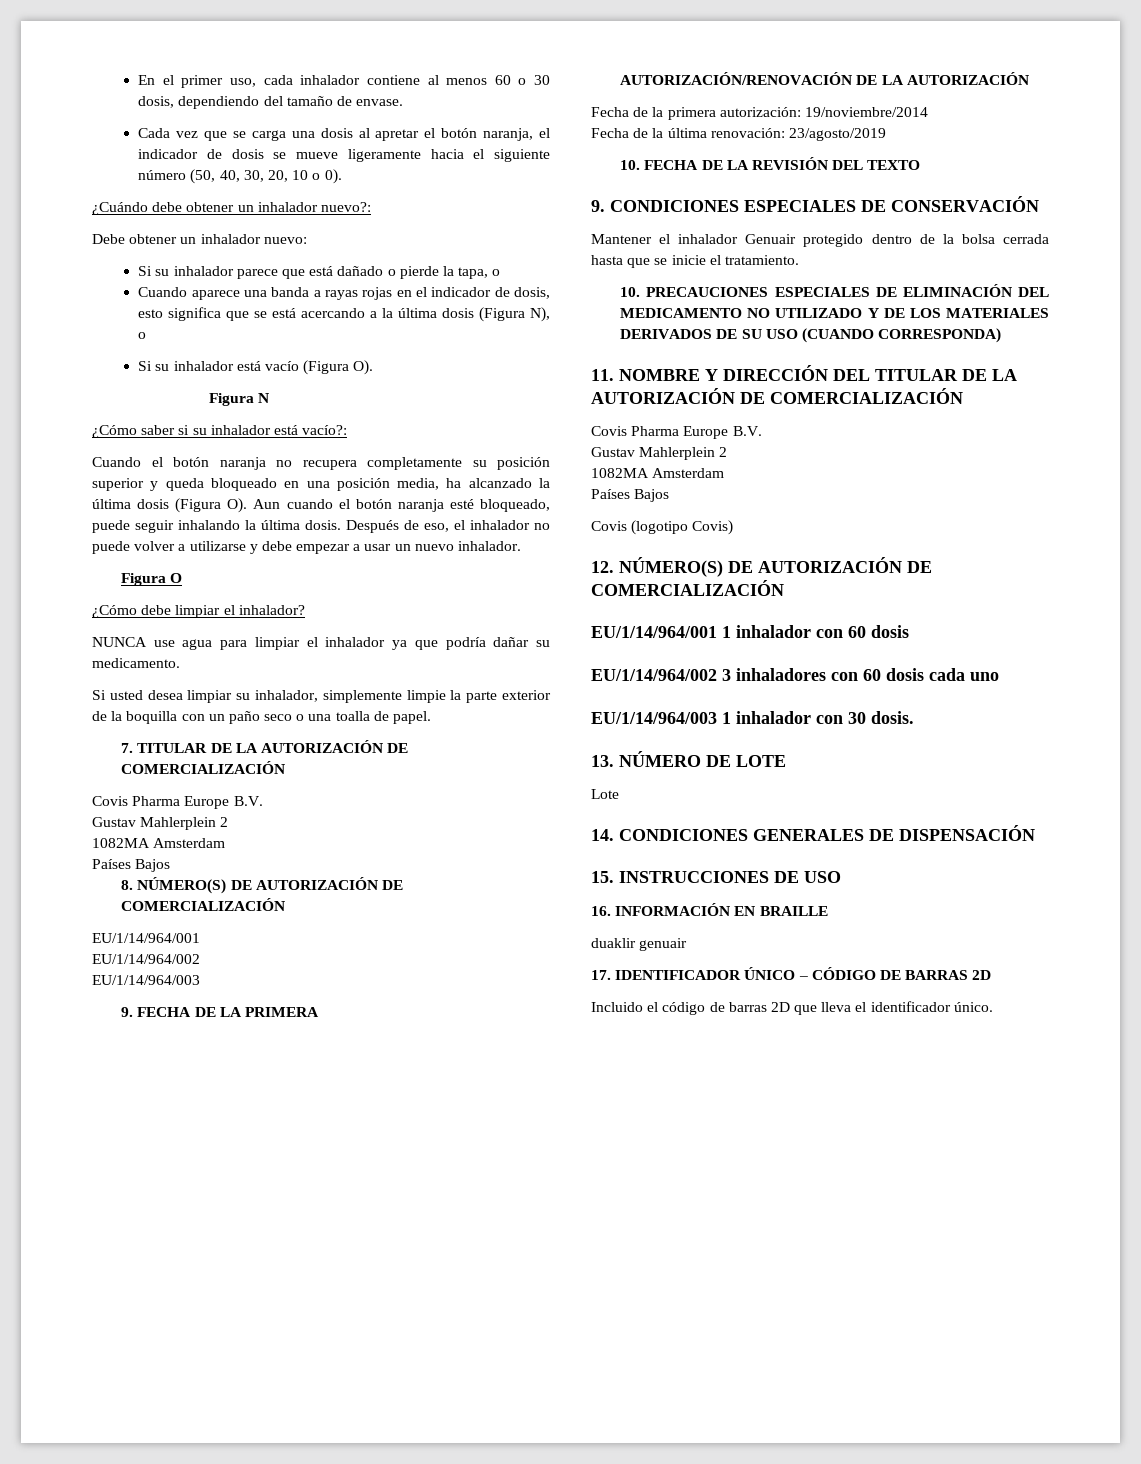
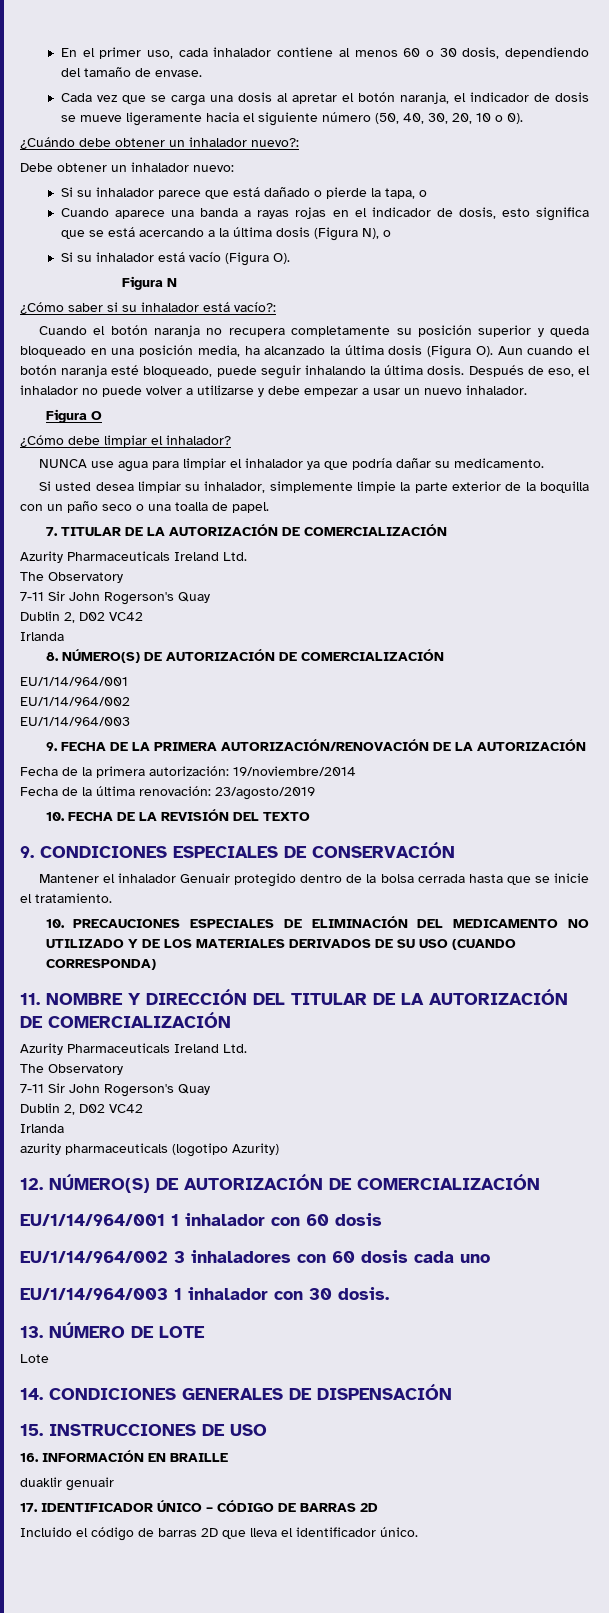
  7. TITULAR DE LA AUTORIZACIÓN DE COMERCIALIZACIÓN
- Covis Pharma Europe B.V.
- Gustav Mahlerplein 2
- 1082MA Amsterdam
- Países Bajos
+ Azurity Pharmaceuticals Ireland Ltd.
+ The Observatory
+ 7-11 Sir John Rogerson's Quay
+ Dublin 2, D02 VC42
+ Irlanda
  11. NOMBRE Y DIRECCIÓN DEL TITULAR DE LA AUTORIZACIÓN DE COMERCIALIZACIÓN
- Covis Pharma Europe B.V.
- Gustav Mahlerplein 2
- 1082MA Amsterdam
- Países Bajos
- Covis (logotipo Covis)
+ Azurity Pharmaceuticals Ireland Ltd.
+ The Observatory
+ 7-11 Sir John Rogerson's Quay
+ Dublin 2, D02 VC42
+ Irlanda
+ azurity pharmaceuticals (logotipo Azurity)

